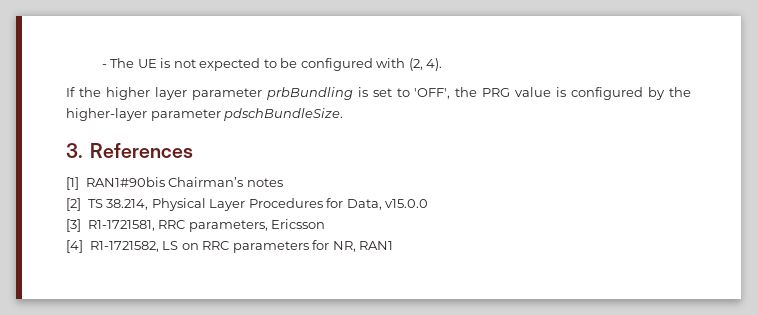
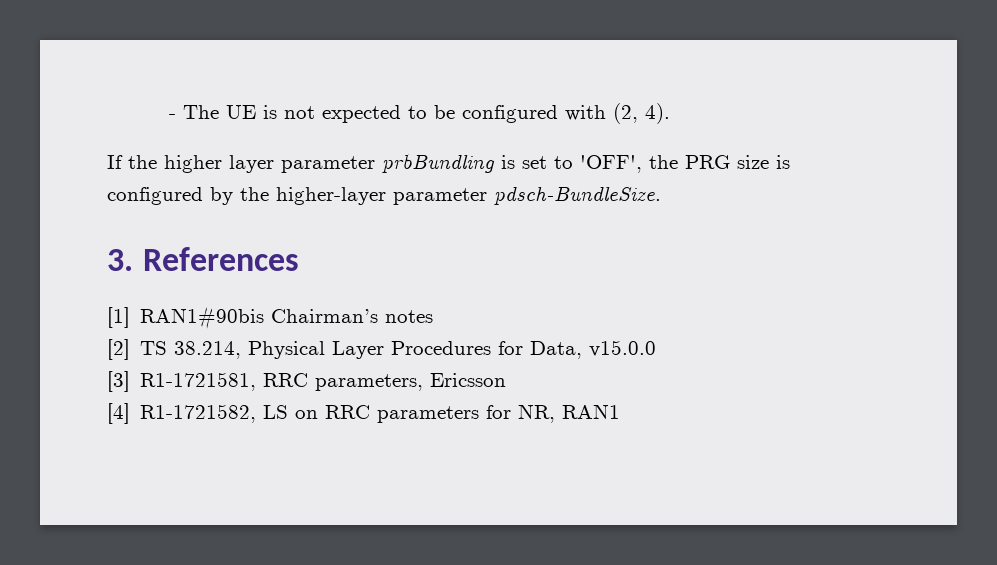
- If the higher layer parameter prbBundling is set to 'OFF', the PRG value is configured by the higher-layer parameter pdschBundleSize.
+ If the higher layer parameter prbBundling is set to 'OFF', the PRG size is configured by the higher-layer parameter pdsch-BundleSize.

